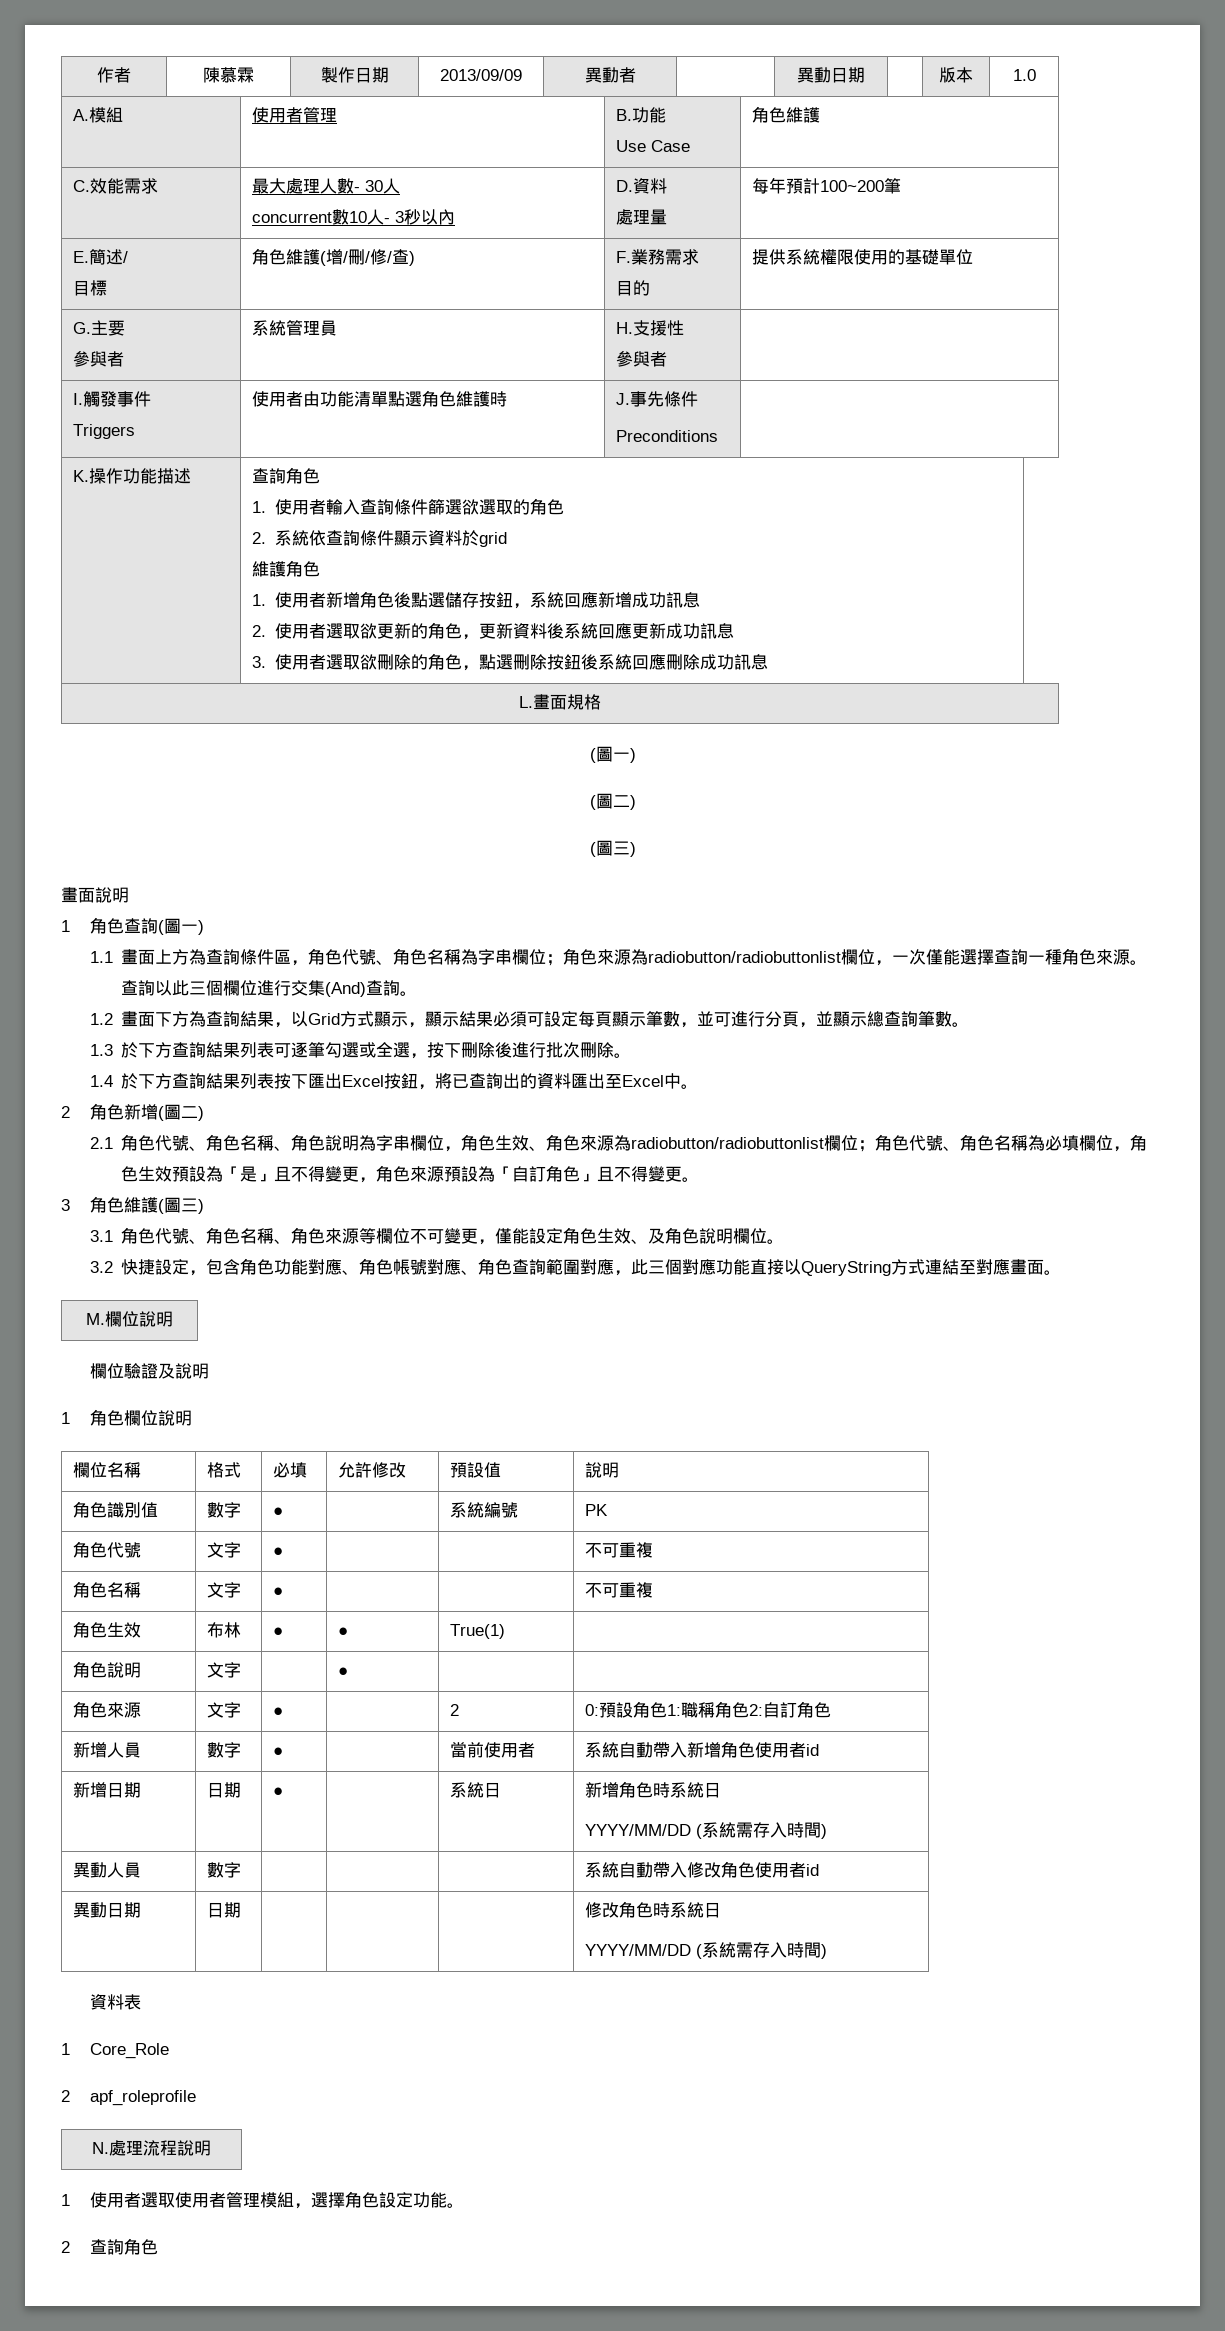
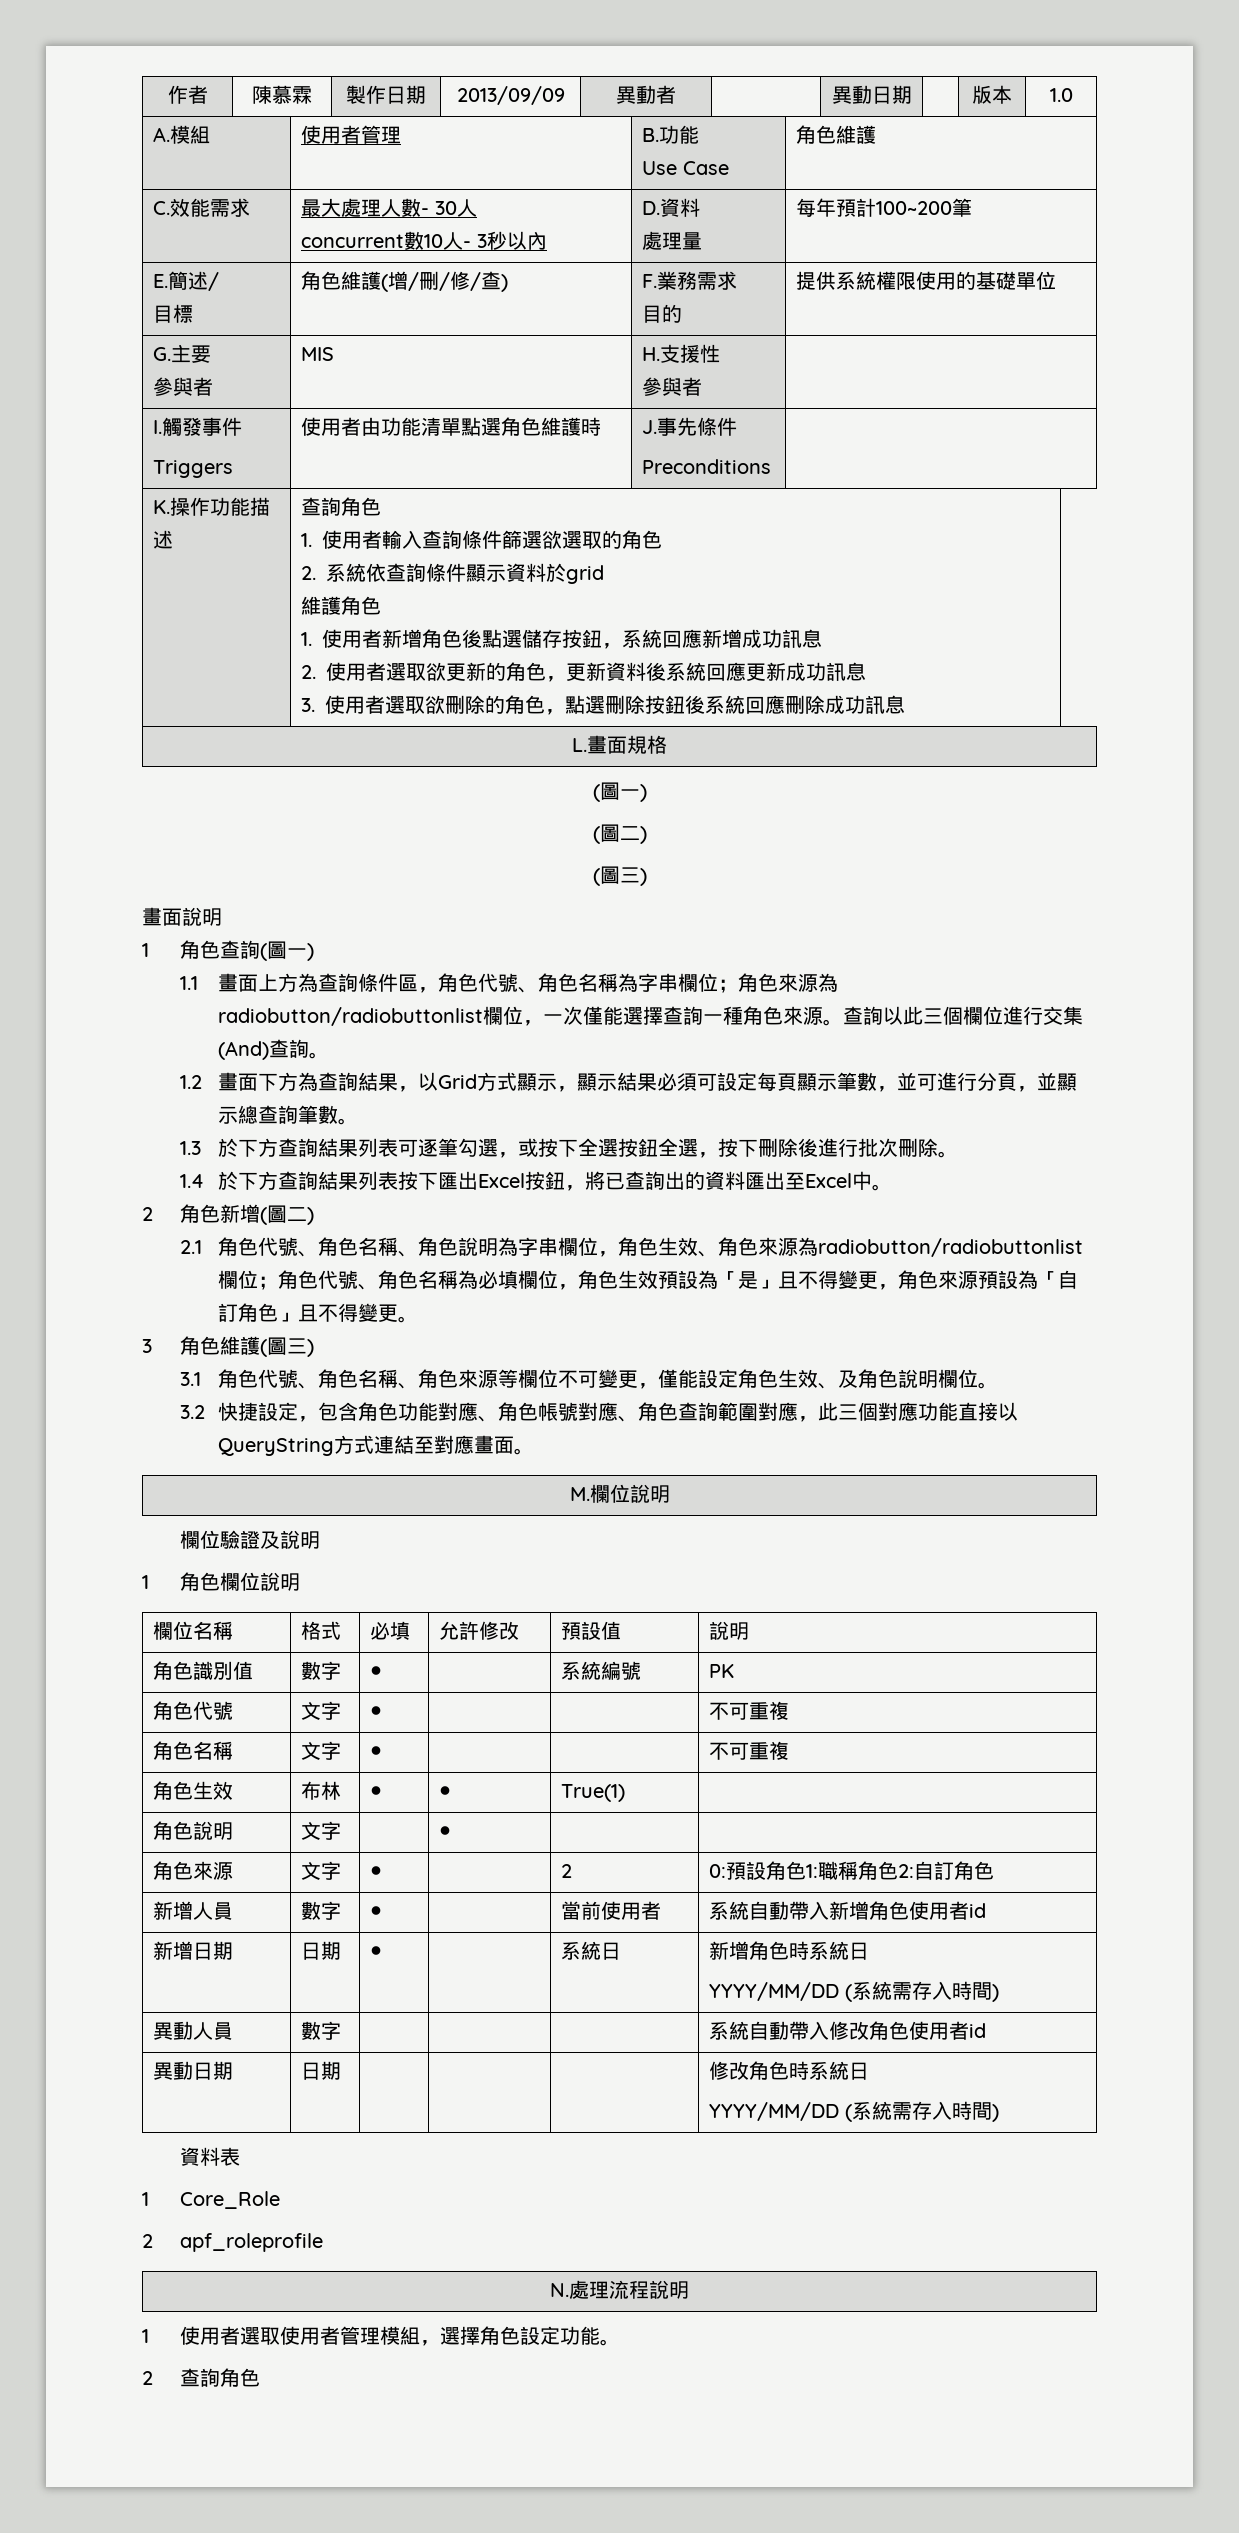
  G.主要
- 參與者 | 系統管理員 | H.支援性
+ 參與者 | MIS | H.支援性
- 1.3於下方查詢結果列表可逐筆勾選或全選，按下刪除後進行批次刪除。
+ 1.3於下方查詢結果列表可逐筆勾選，或按下全選按鈕全選，按下刪除後進行批次刪除。

